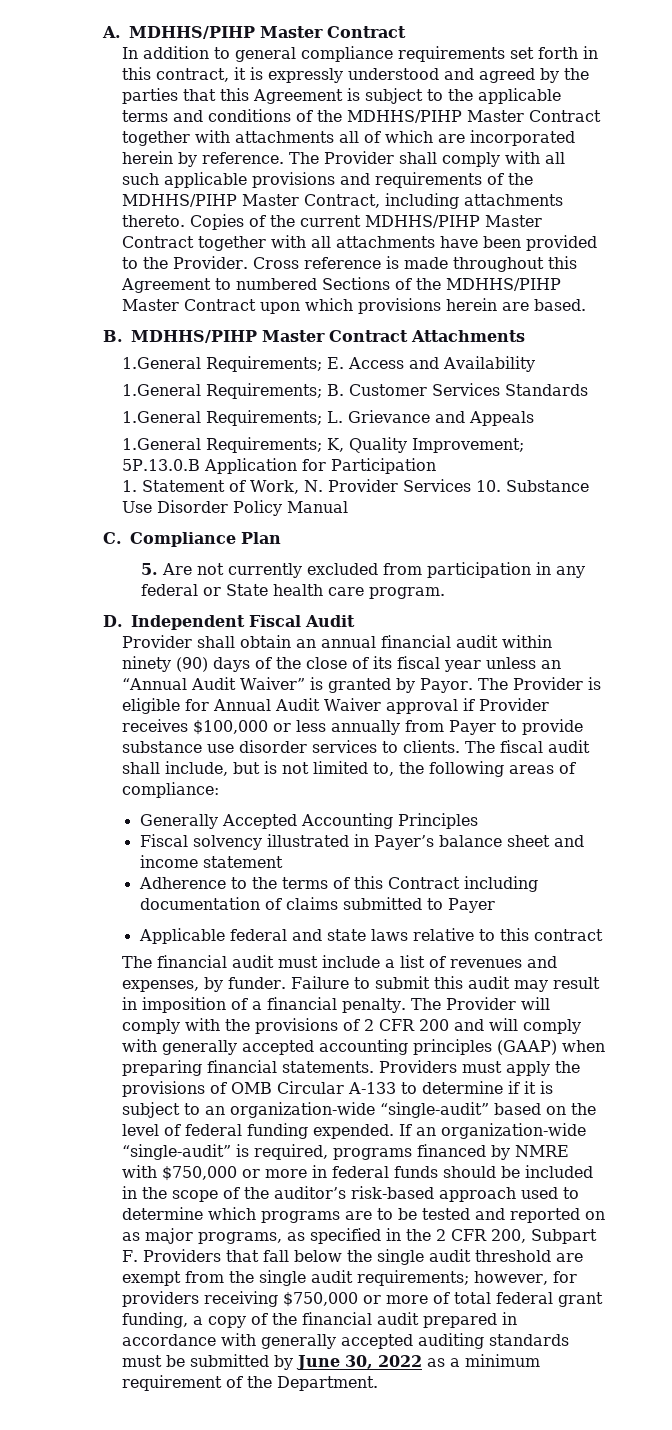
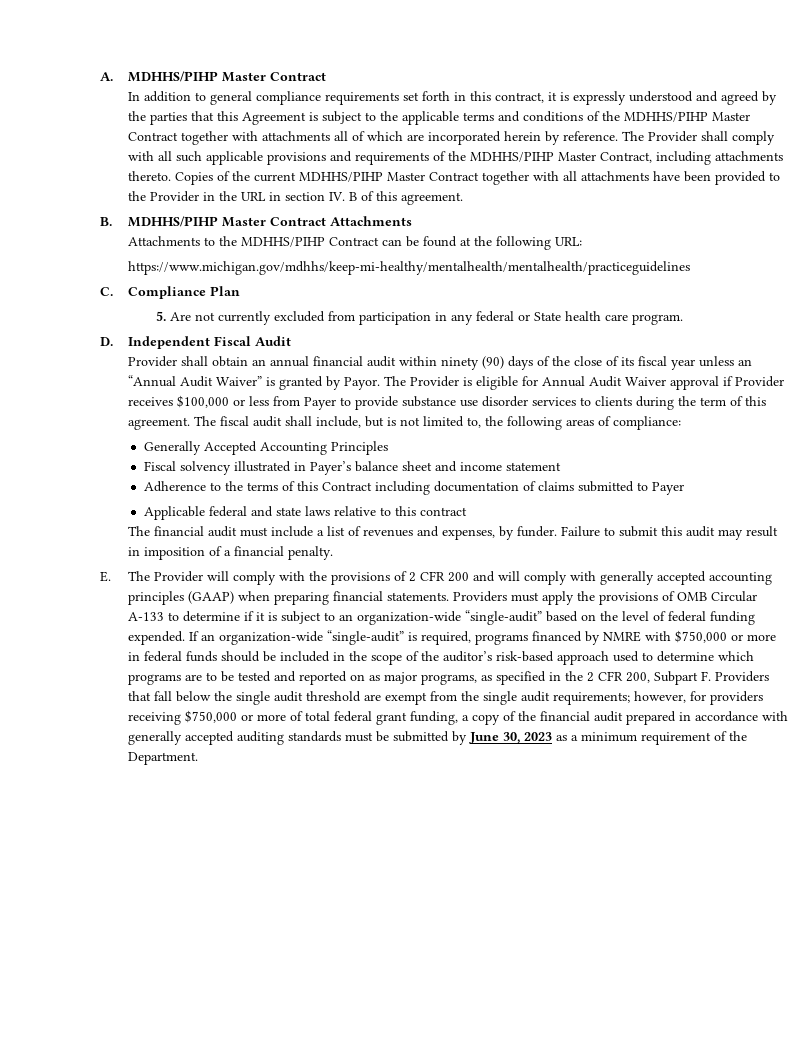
- Copies of the current MDHHS/PIHP Master Contract together with all attachments have been provided to the Provider. Cross reference is made throughout this Agreement to numbered Sections of the MDHHS/PIHP Master Contract upon which provisions herein are based.
+ Copies of the current MDHHS/PIHP Master Contract together with all attachments have been provided to the Provider in the URL in section IV. B of this agreement.
- 1.General Requirements; E. Access and Availability
- 1.General Requirements; B. Customer Services Standards
- 1.General Requirements; L. Grievance and Appeals
- 1.General Requirements; K, Quality Improvement; 5P.13.0.B Application for Participation
- 1. Statement of Work, N. Provider Services 10. Substance Use Disorder Policy Manual
+ Attachments to the MDHHS/PIHP Contract can be found at the following URL:
+ https://www.michigan.gov/mdhhs/keep-mi-healthy/mentalhealth/mentalhealth/practiceguidelines
- The Provider is eligible for Annual Audit Waiver approval if Provider receives $100,000 or less annually from Payer to provide substance use disorder services to clients.
+ The Provider is eligible for Annual Audit Waiver approval if Provider receives $100,000 or less from Payer to provide substance use disorder services to clients during the term of this agreement.
- Failure to submit this audit may result in imposition of a financial penalty. The Provider will comply with the provisions of 2 CFR 200 and will comply with generally accepted accounting principles (GAAP) when preparing financial statements.
+ Failure to submit this audit may result in imposition of a financial penalty.
+ E. The Provider will comply with the provisions of 2 CFR 200 and will comply with generally accepted accounting principles (GAAP) when preparing financial statements.
- however, for providers receiving $750,000 or more of total federal grant funding, a copy of the financial audit prepared in accordance with generally accepted auditing standards must be submitted by June 30, 2022 as a minimum requirement of the Department.
+ however, for providers receiving $750,000 or more of total federal grant funding, a copy of the financial audit prepared in accordance with generally accepted auditing standards must be submitted by June 30, 2023 as a minimum requirement of the Department.

